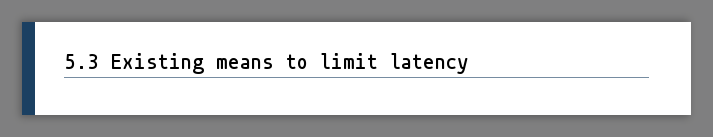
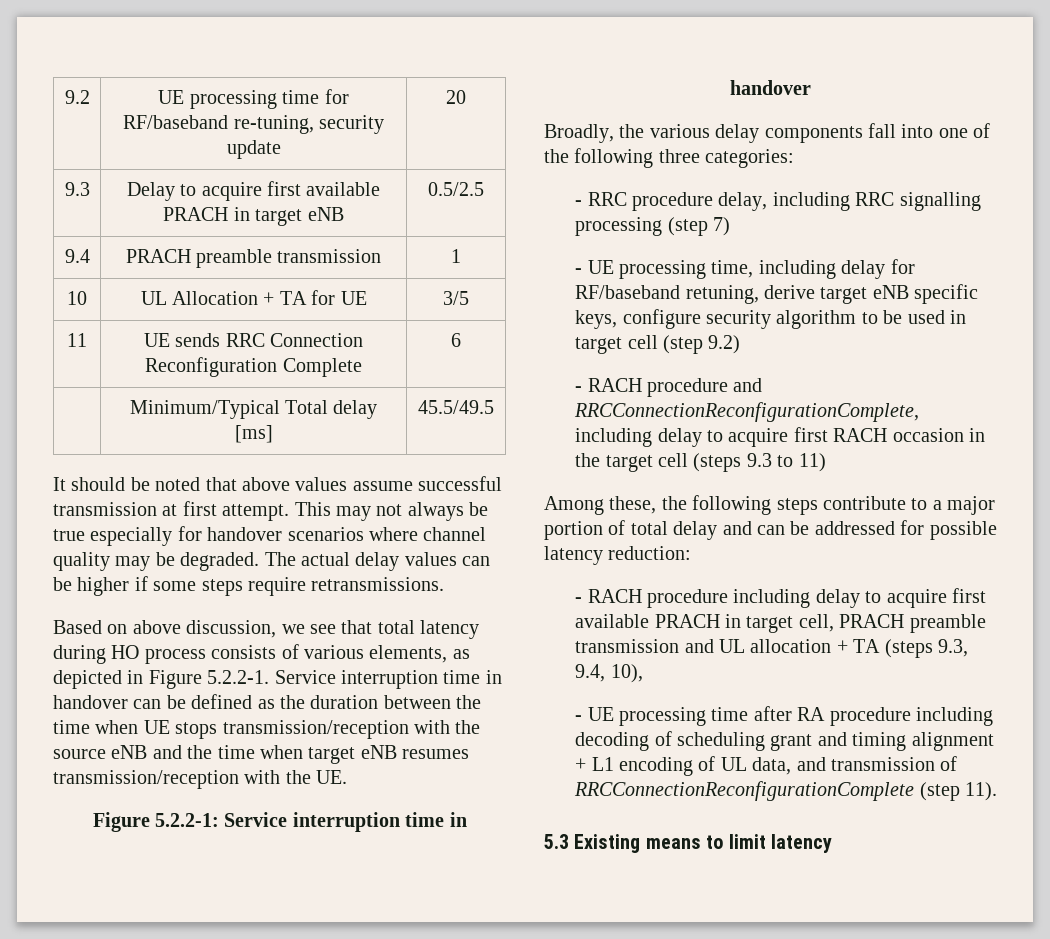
+ 9.2 | UE processing time for RF/baseband re-tuning, security update | 20
+ 9.3 | Delay to acquire first available PRACH in target eNB | 0.5/2.5
+ 9.4 | PRACH preamble transmission | 1
+ 10 | UL Allocation + TA for UE | 3/5
+ 11 | UE sends RRC Connection Reconfiguration Complete | 6
+ | Minimum/Typical Total delay [ms] | 45.5/49.5
+ It should be noted that above values assume successful transmission at first attempt. This may not always be true especially for handover scenarios where channel quality may be degraded. The actual delay values can be higher if some steps require retransmissions.
+ Based on above discussion, we see that total latency during HO process consists of various elements, as depicted in Figure 5.2.2-1. Service interruption time in handover can be defined as the duration between the time when UE stops transmission/reception with the source eNB and the time when target eNB resumes transmission/reception with the UE.
+ Figure 5.2.2-1: Service interruption time in handover
+ Broadly, the various delay components fall into one of the following three categories:
+ - RRC procedure delay, including RRC signalling processing (step 7)
+ - UE processing time, including delay for RF/baseband retuning, derive target eNB specific keys, configure security algorithm to be used in target cell (step 9.2)
+ - RACH procedure and RRCConnectionReconfigurationComplete, including delay to acquire first RACH occasion in the target cell (steps 9.3 to 11)
+ Among these, the following steps contribute to a major portion of total delay and can be addressed for possible latency reduction:
+ - RACH procedure including delay to acquire first available PRACH in target cell, PRACH preamble transmission and UL allocation + TA (steps 9.3, 9.4, 10),
+ - UE processing time after RA procedure including decoding of scheduling grant and timing alignment + L1 encoding of UL data, and transmission of RRCConnectionReconfigurationComplete (step 11).

